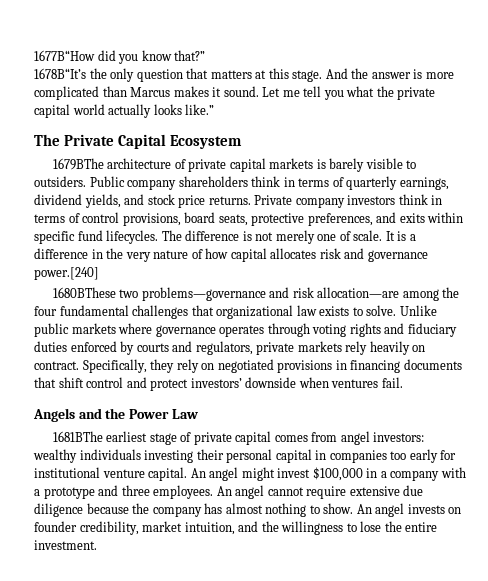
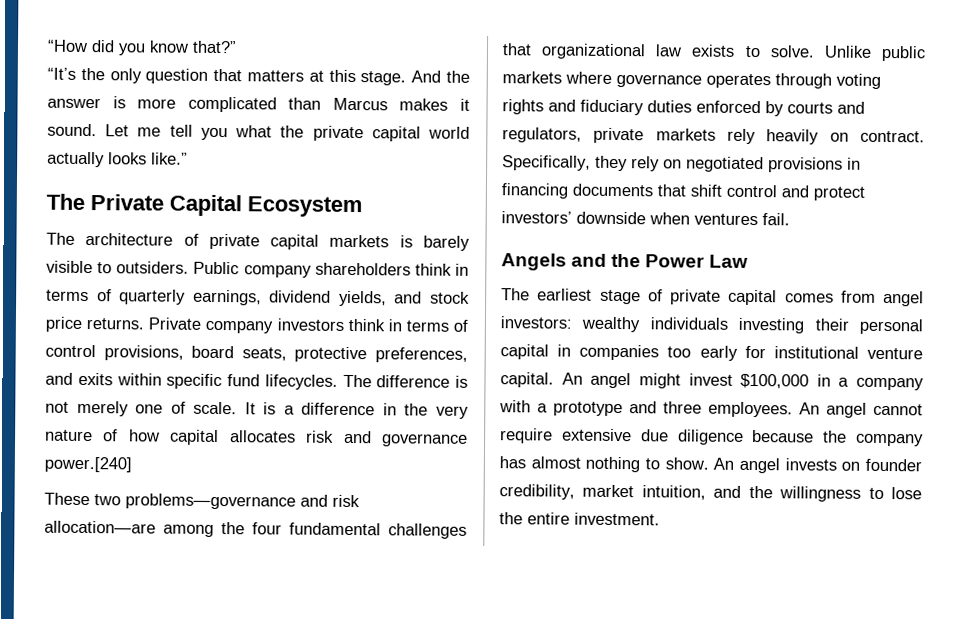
- 1677B“How did you know that?”
+ “How did you know that?”
- 1678B“It’s the only question that matters at this stage.
+ “It’s the only question that matters at this stage.
- 1679BThe architecture of private capital markets is barely visible to outsiders.
+ The architecture of private capital markets is barely visible to outsiders.
- 1680BThese two problems—governance and risk allocation—are among the four fundamental challenges that organizational law exists to solve.
+ These two problems—governance and risk allocation—are among the four fundamental challenges that organizational law exists to solve.
- 1681BThe earliest stage of private capital comes from angel investors: wealthy individuals investing their personal capital in companies too early for institutional venture capital.
+ The earliest stage of private capital comes from angel investors: wealthy individuals investing their personal capital in companies too early for institutional venture capital.

